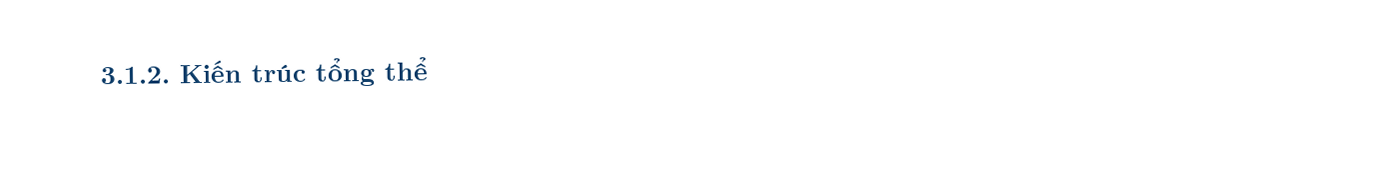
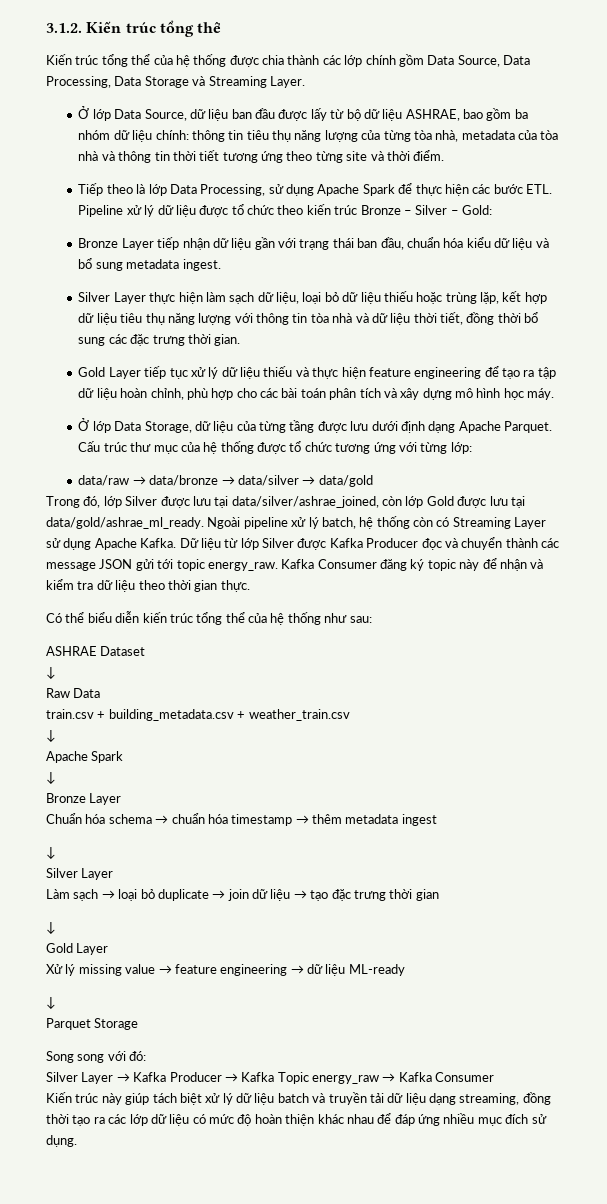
+ Kiến trúc tổng thể của hệ thống được chia thành các lớp chính gồm Data Source, Data Processing, Data Storage và Streaming Layer.
+ Ở lớp Data Source, dữ liệu ban đầu được lấy từ bộ dữ liệu ASHRAE, bao gồm ba nhóm dữ liệu chính: thông tin tiêu thụ năng lượng của từng tòa nhà, metadata của tòa nhà và thông tin thời tiết tương ứng theo từng site và thời điểm.
+ Tiếp theo là lớp Data Processing, sử dụng Apache Spark để thực hiện các bước ETL. Pipeline xử lý dữ liệu được tổ chức theo kiến trúc Bronze – Silver – Gold:
+ Bronze Layer tiếp nhận dữ liệu gần với trạng thái ban đầu, chuẩn hóa kiểu dữ liệu và bổ sung metadata ingest.
+ Silver Layer thực hiện làm sạch dữ liệu, loại bỏ dữ liệu thiếu hoặc trùng lặp, kết hợp dữ liệu tiêu thụ năng lượng với thông tin tòa nhà và dữ liệu thời tiết, đồng thời bổ sung các đặc trưng thời gian.
+ Gold Layer tiếp tục xử lý dữ liệu thiếu và thực hiện feature engineering để tạo ra tập dữ liệu hoàn chỉnh, phù hợp cho các bài toán phân tích và xây dựng mô hình học máy.
+ Ở lớp Data Storage, dữ liệu của từng tầng được lưu dưới định dạng Apache Parquet. Cấu trúc thư mục của hệ thống được tổ chức tương ứng với từng lớp:
+ data/raw → data/bronze → data/silver → data/gold
+ Trong đó, lớp Silver được lưu tại data/silver/ashrae_joined, còn lớp Gold được lưu tại data/gold/ashrae_ml_ready. Ngoài pipeline xử lý batch, hệ thống còn có Streaming Layer sử dụng Apache Kafka. Dữ liệu từ lớp Silver được Kafka Producer đọc và chuyển thành các message JSON gửi tới topic energy_raw. Kafka Consumer đăng ký topic này để nhận và kiểm tra dữ liệu theo thời gian thực.
+ Có thể biểu diễn kiến trúc tổng thể của hệ thống như sau:
+ ASHRAE Dataset
+ ↓
+ Raw Data
+ train.csv + building_metadata.csv + weather_train.csv
+ ↓
+ Apache Spark
+ ↓
+ Bronze Layer
+ Chuẩn hóa schema → chuẩn hóa timestamp → thêm metadata ingest
+ ↓
+ Silver Layer
+ Làm sạch → loại bỏ duplicate → join dữ liệu → tạo đặc trưng thời gian
+ ↓
+ Gold Layer
+ Xử lý missing value → feature engineering → dữ liệu ML-ready
+ ↓
+ Parquet Storage
+ Song song với đó:
+ Silver Layer → Kafka Producer → Kafka Topic energy_raw → Kafka Consumer
+ Kiến trúc này giúp tách biệt xử lý dữ liệu batch và truyền tải dữ liệu dạng streaming, đồng thời tạo ra các lớp dữ liệu có mức độ hoàn thiện khác nhau để đáp ứng nhiều mục đích sử dụng.

